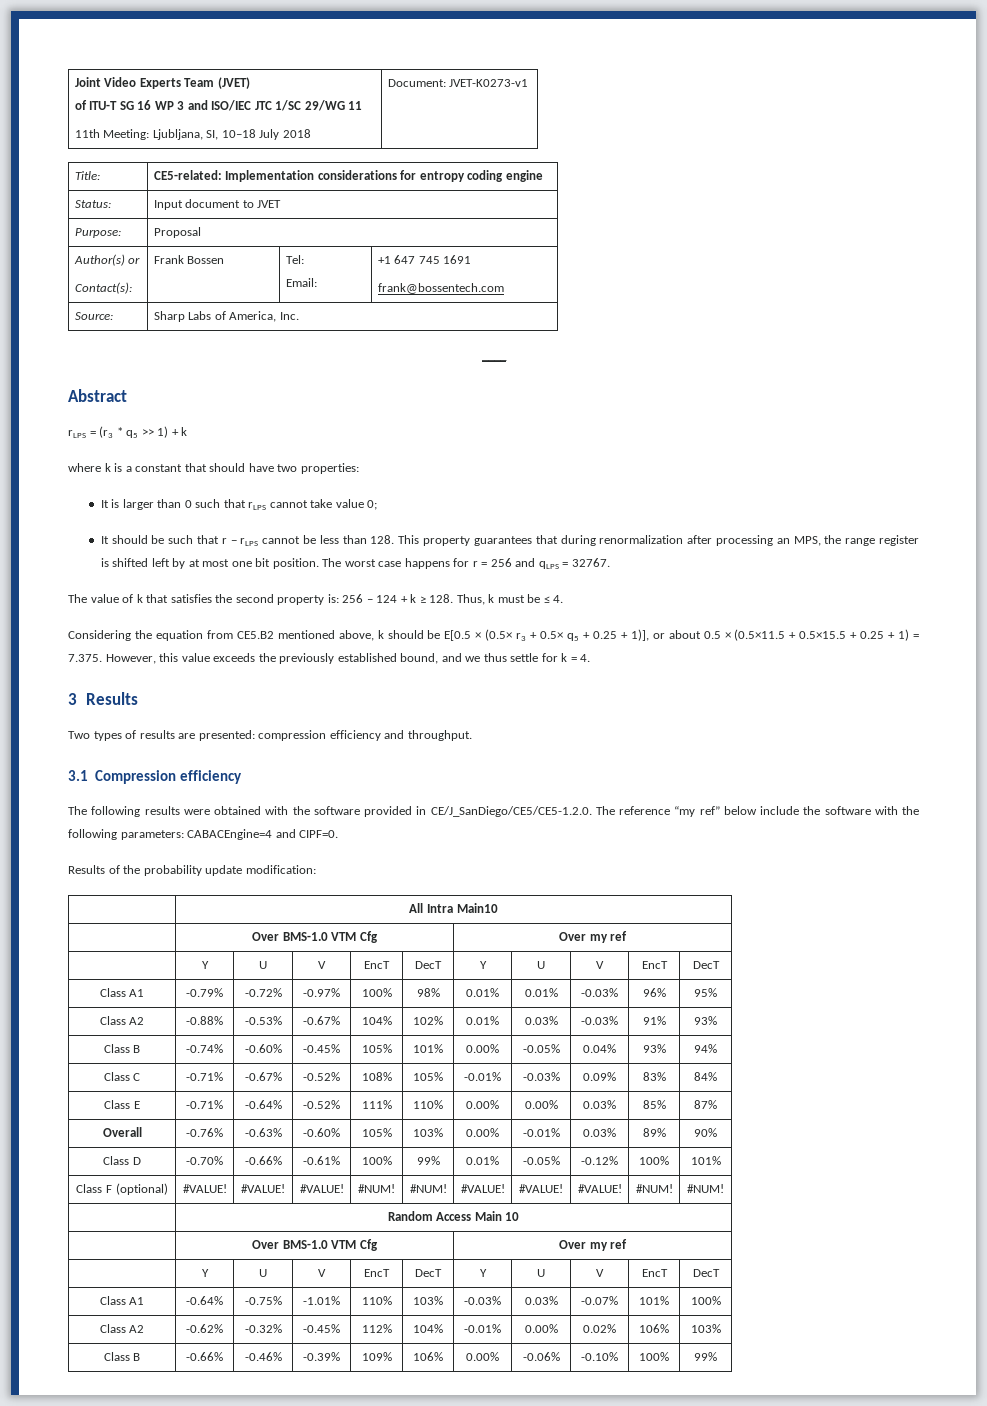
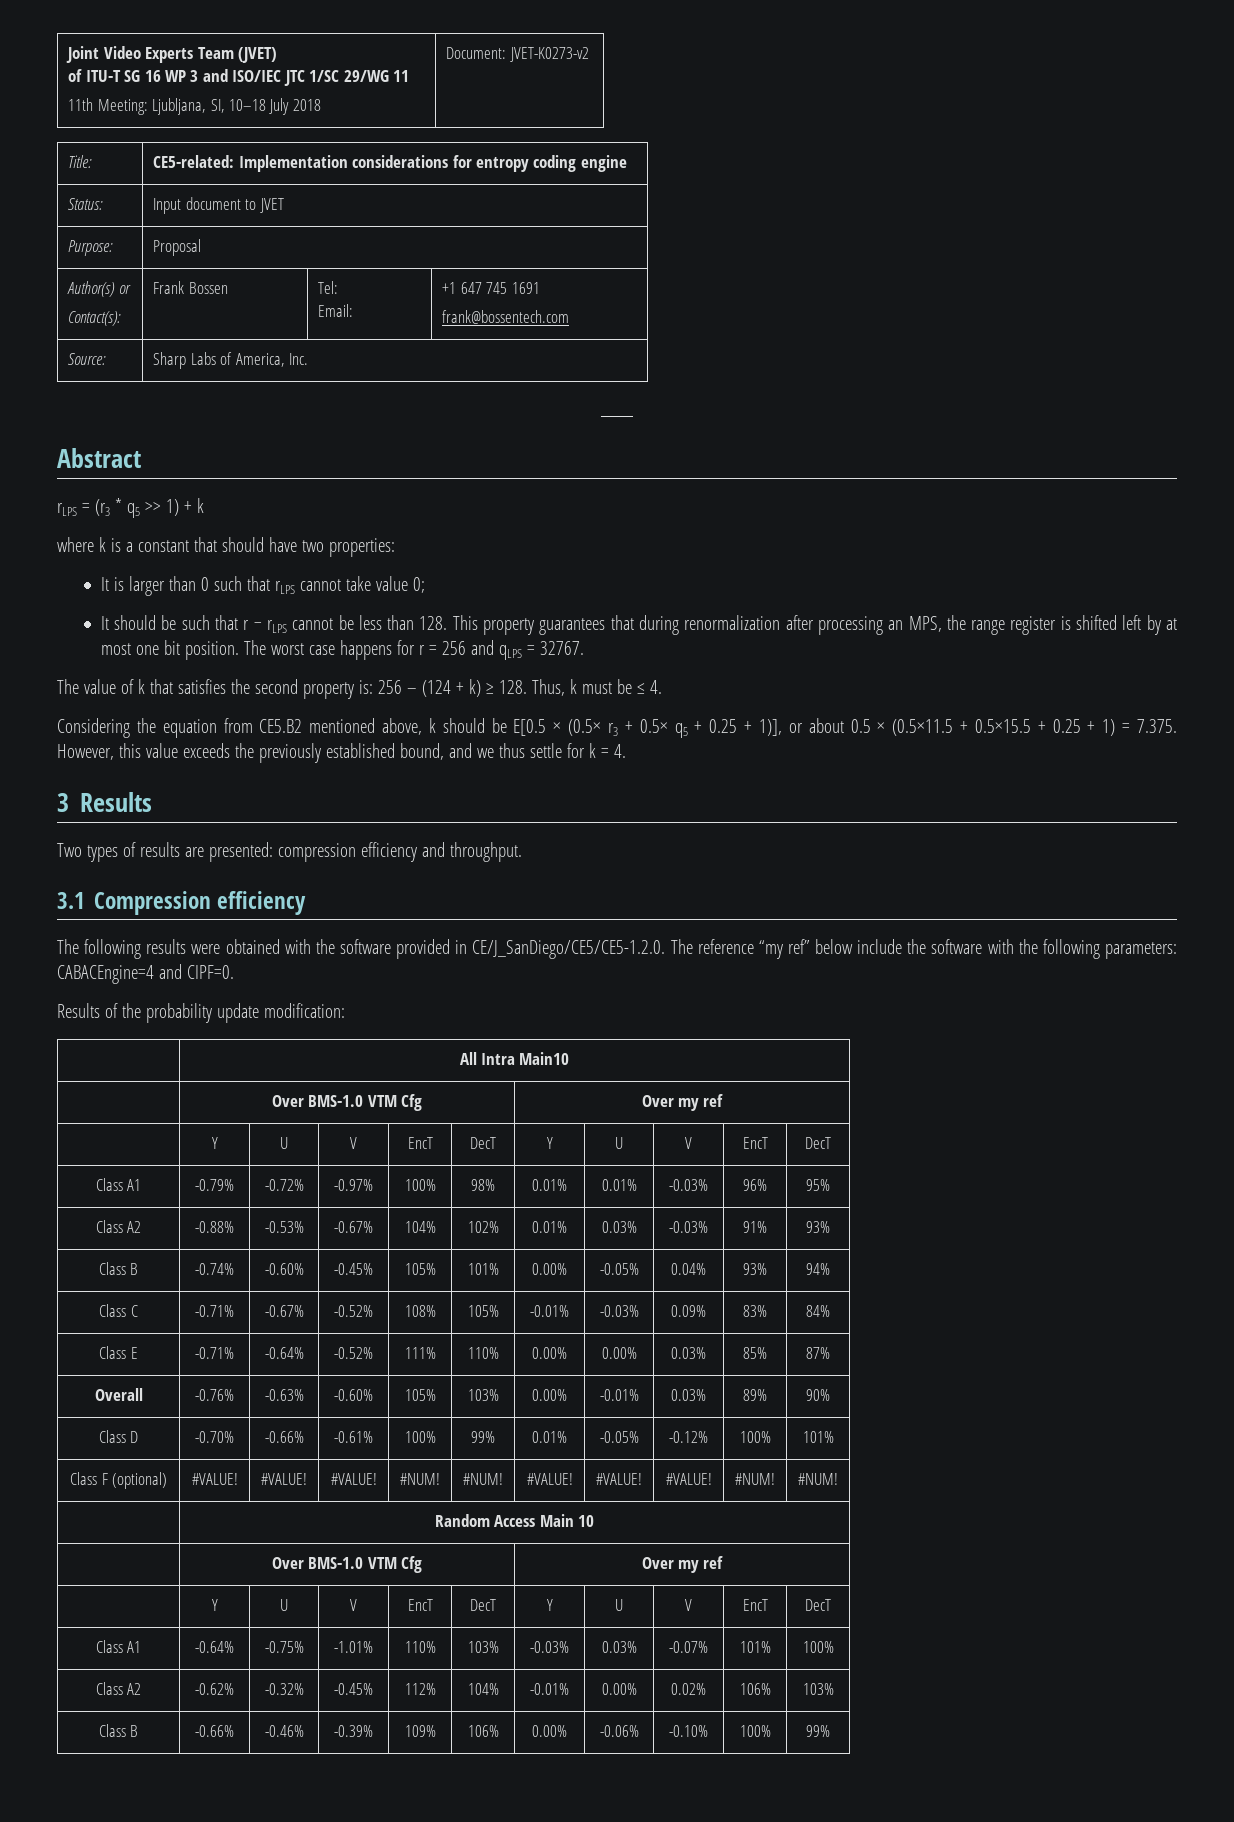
  Joint Video Experts Team (JVET)
  of ITU-T SG 16 WP 3 and ISO/IEC JTC 1/SC 29/WG 11
- 11th Meeting: Ljubljana, SI, 10–18 July 2018 | Document: JVET-K0273-v1
+ 11th Meeting: Ljubljana, SI, 10–18 July 2018 | Document: JVET-K0273-v2
- The value of k that satisfies the second property is: 256 – 124 + k ≥ 128. Thus, k must be ≤ 4.
+ The value of k that satisfies the second property is: 256 – (124 + k) ≥ 128. Thus, k must be ≤ 4.

